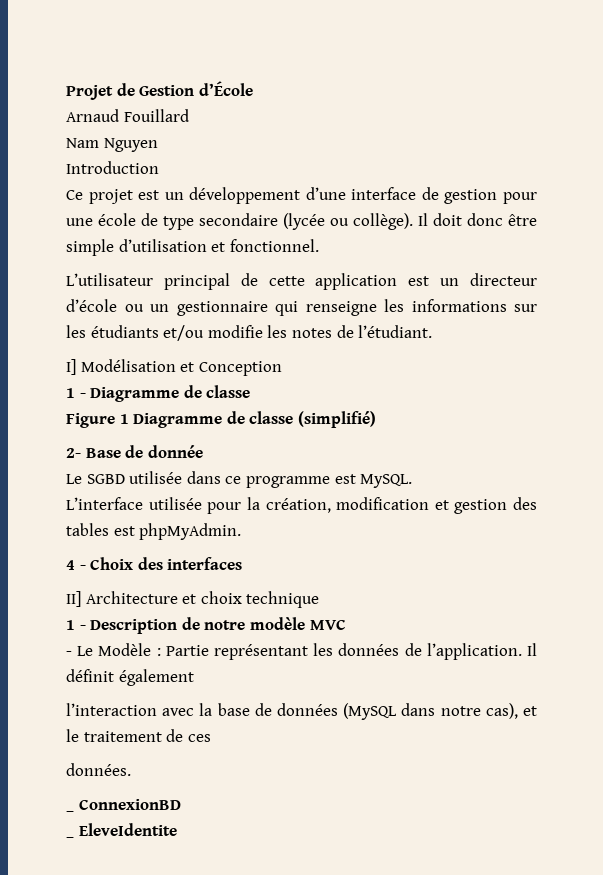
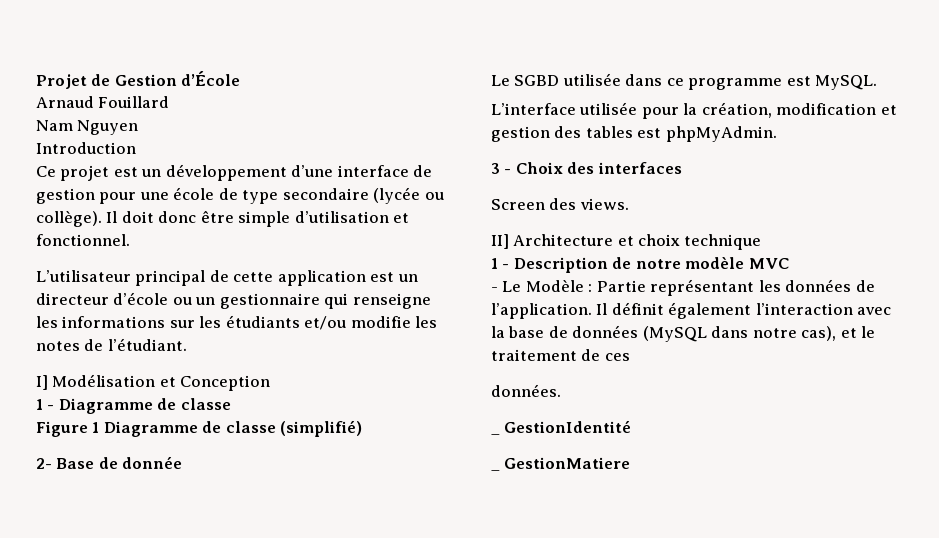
- 4 - Choix des interfaces
+ 3 - Choix des interfaces
+ Screen des views.
- Il définit également
- l’interaction avec la base de données (MySQL dans notre cas), et le traitement de ces
+ Il définit également l’interaction avec la base de données (MySQL dans notre cas), et le traitement de ces
- _ ConnexionBD
- _ EleveIdentite
+ _ GestionIdentité
+ _ GestionMatiere

